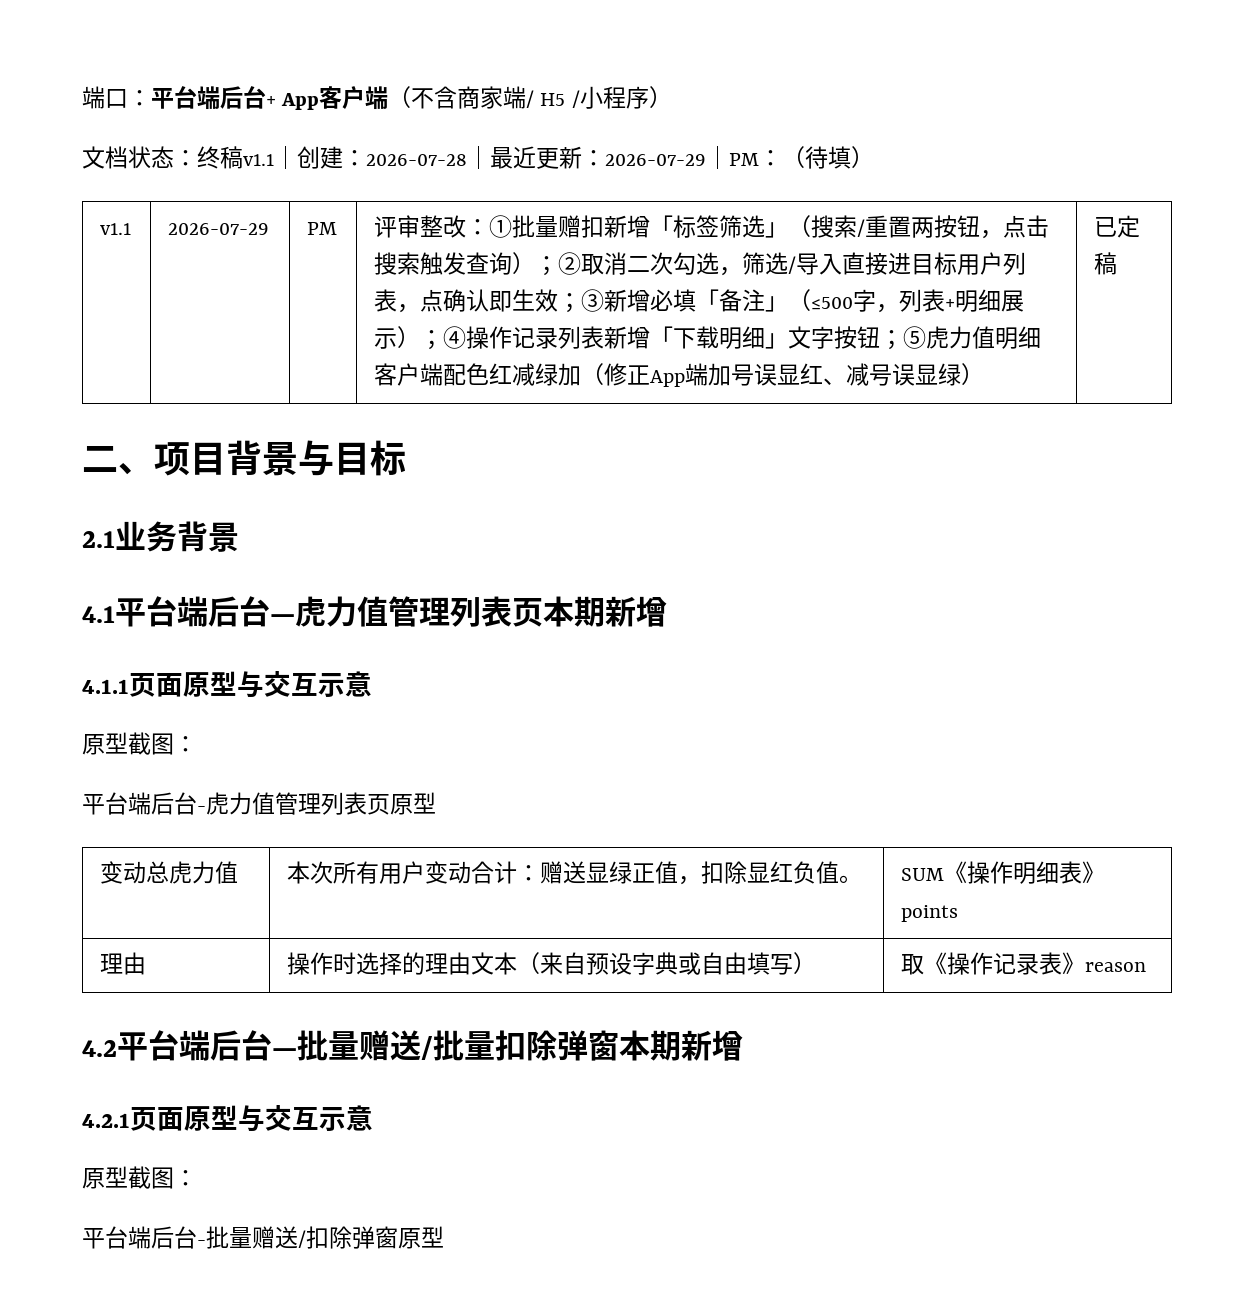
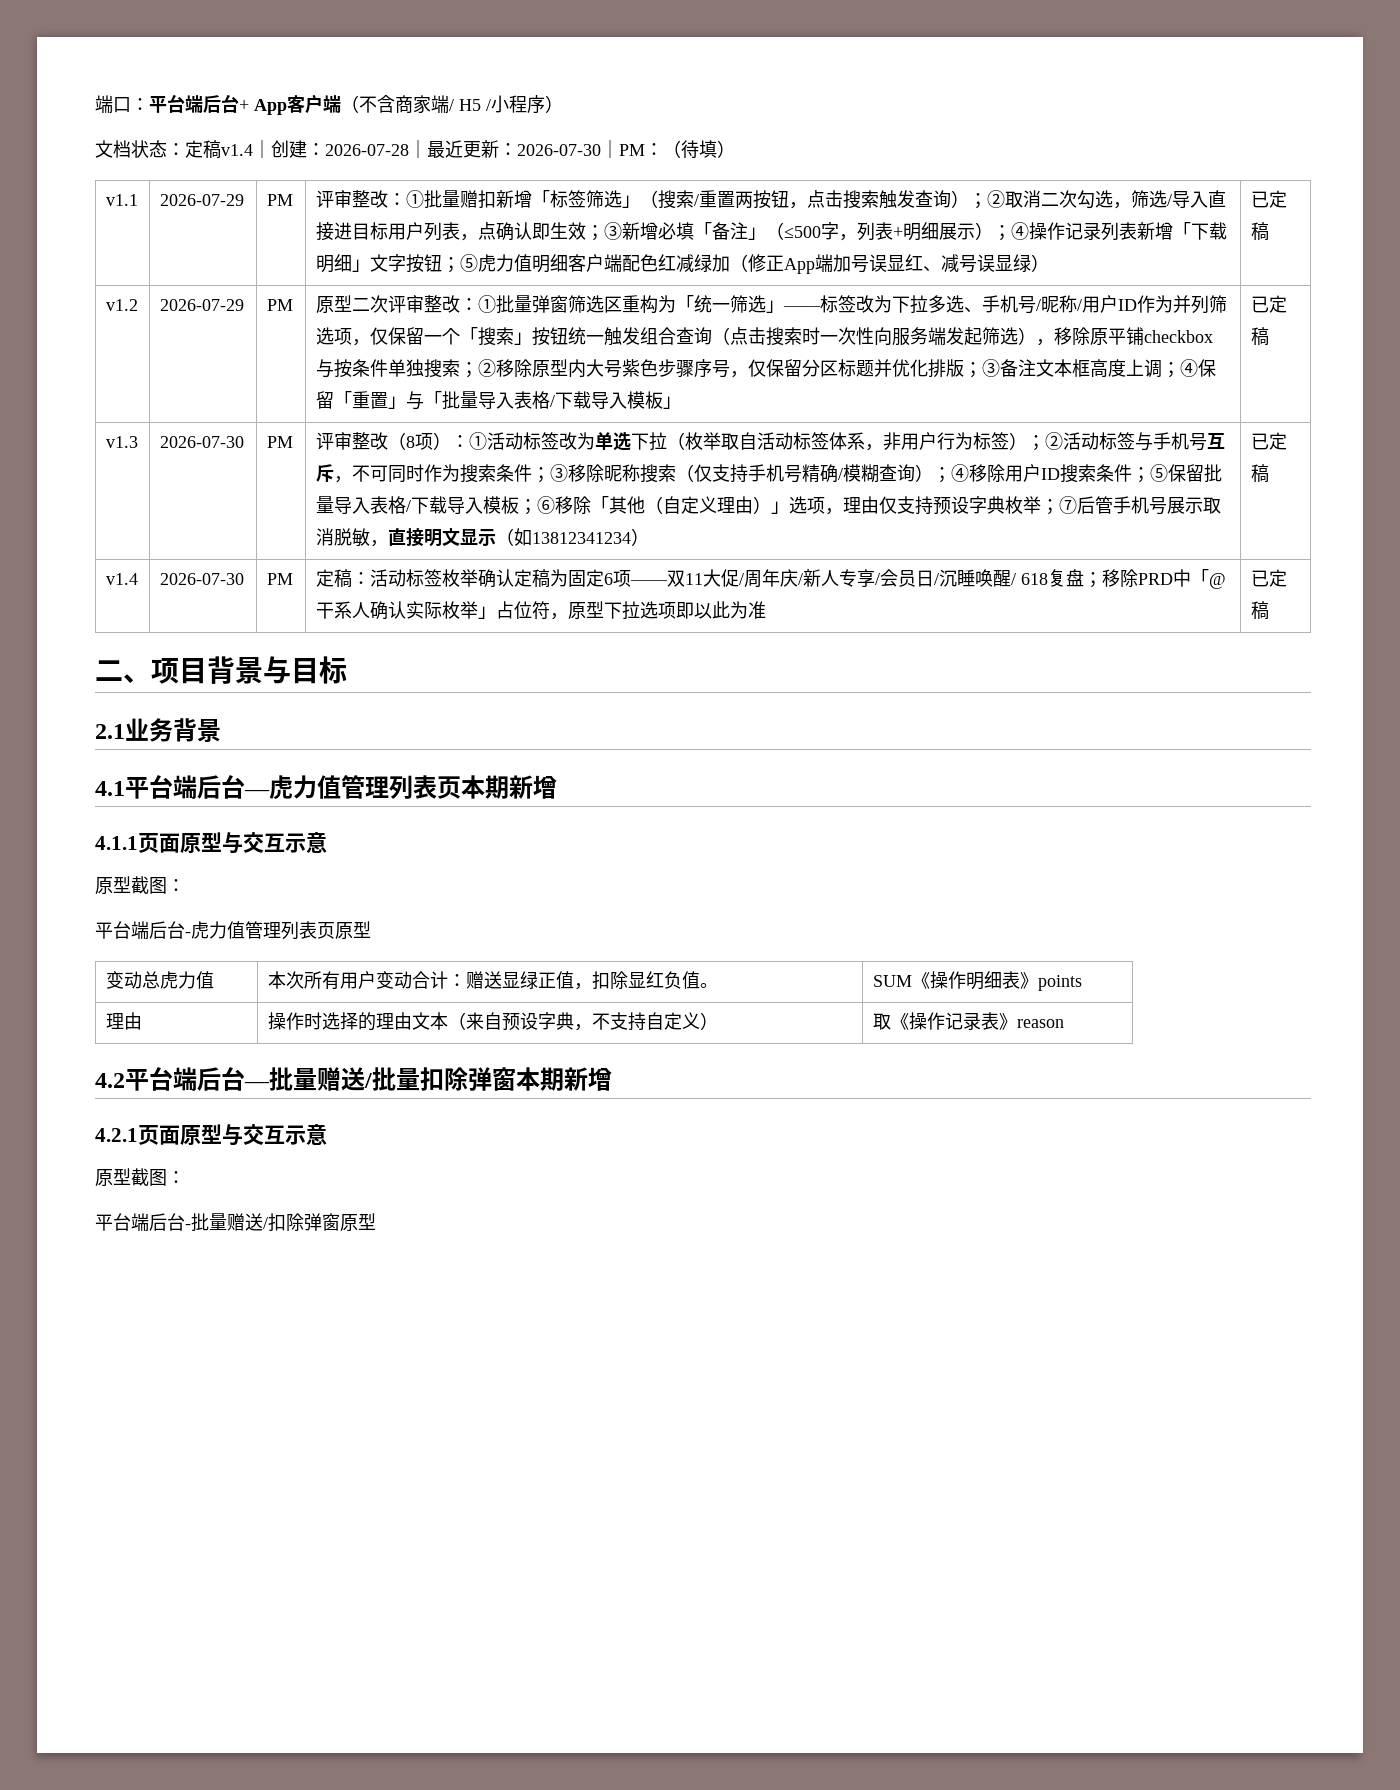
- 文档状态：终稿v1.1｜创建：2026-07-28｜最近更新：2026-07-29｜PM：（待填）
+ 文档状态：定稿v1.4｜创建：2026-07-28｜最近更新：2026-07-30｜PM：（待填）
+ v1.2 | 2026-07-29 | PM | 原型二次评审整改：①批量弹窗筛选区重构为「统一筛选」——标签改为下拉多选、手机号/昵称/用户ID作为并列筛选项，仅保留一个「搜索」按钮统一触发组合查询（点击搜索时一次性向服务端发起筛选），移除原平铺checkbox与按条件单独搜索；②移除原型内大号紫色步骤序号，仅保留分区标题并优化排版；③备注文本框高度上调；④保留「重置」与「批量导入表格/下载导入模板」 | 已定稿
+ v1.3 | 2026-07-30 | PM | 评审整改（8项）：①活动标签改为单选下拉（枚举取自活动标签体系，非用户行为标签）；②活动标签与手机号互斥，不可同时作为搜索条件；③移除昵称搜索（仅支持手机号精确/模糊查询）；④移除用户ID搜索条件；⑤保留批量导入表格/下载导入模板；⑥移除「其他（自定义理由）」选项，理由仅支持预设字典枚举；⑦后管手机号展示取消脱敏，直接明文显示（如13812341234） | 已定稿
+ v1.4 | 2026-07-30 | PM | 定稿：活动标签枚举确认定稿为固定6项——双11大促/周年庆/新人专享/会员日/沉睡唤醒/ 618复盘；移除PRD中「@干系人确认实际枚举」占位符，原型下拉选项即以此为准 | 已定稿
- 理由 | 操作时选择的理由文本（来自预设字典或自由填写） | 取《操作记录表》reason
+ 理由 | 操作时选择的理由文本（来自预设字典，不支持自定义） | 取《操作记录表》reason

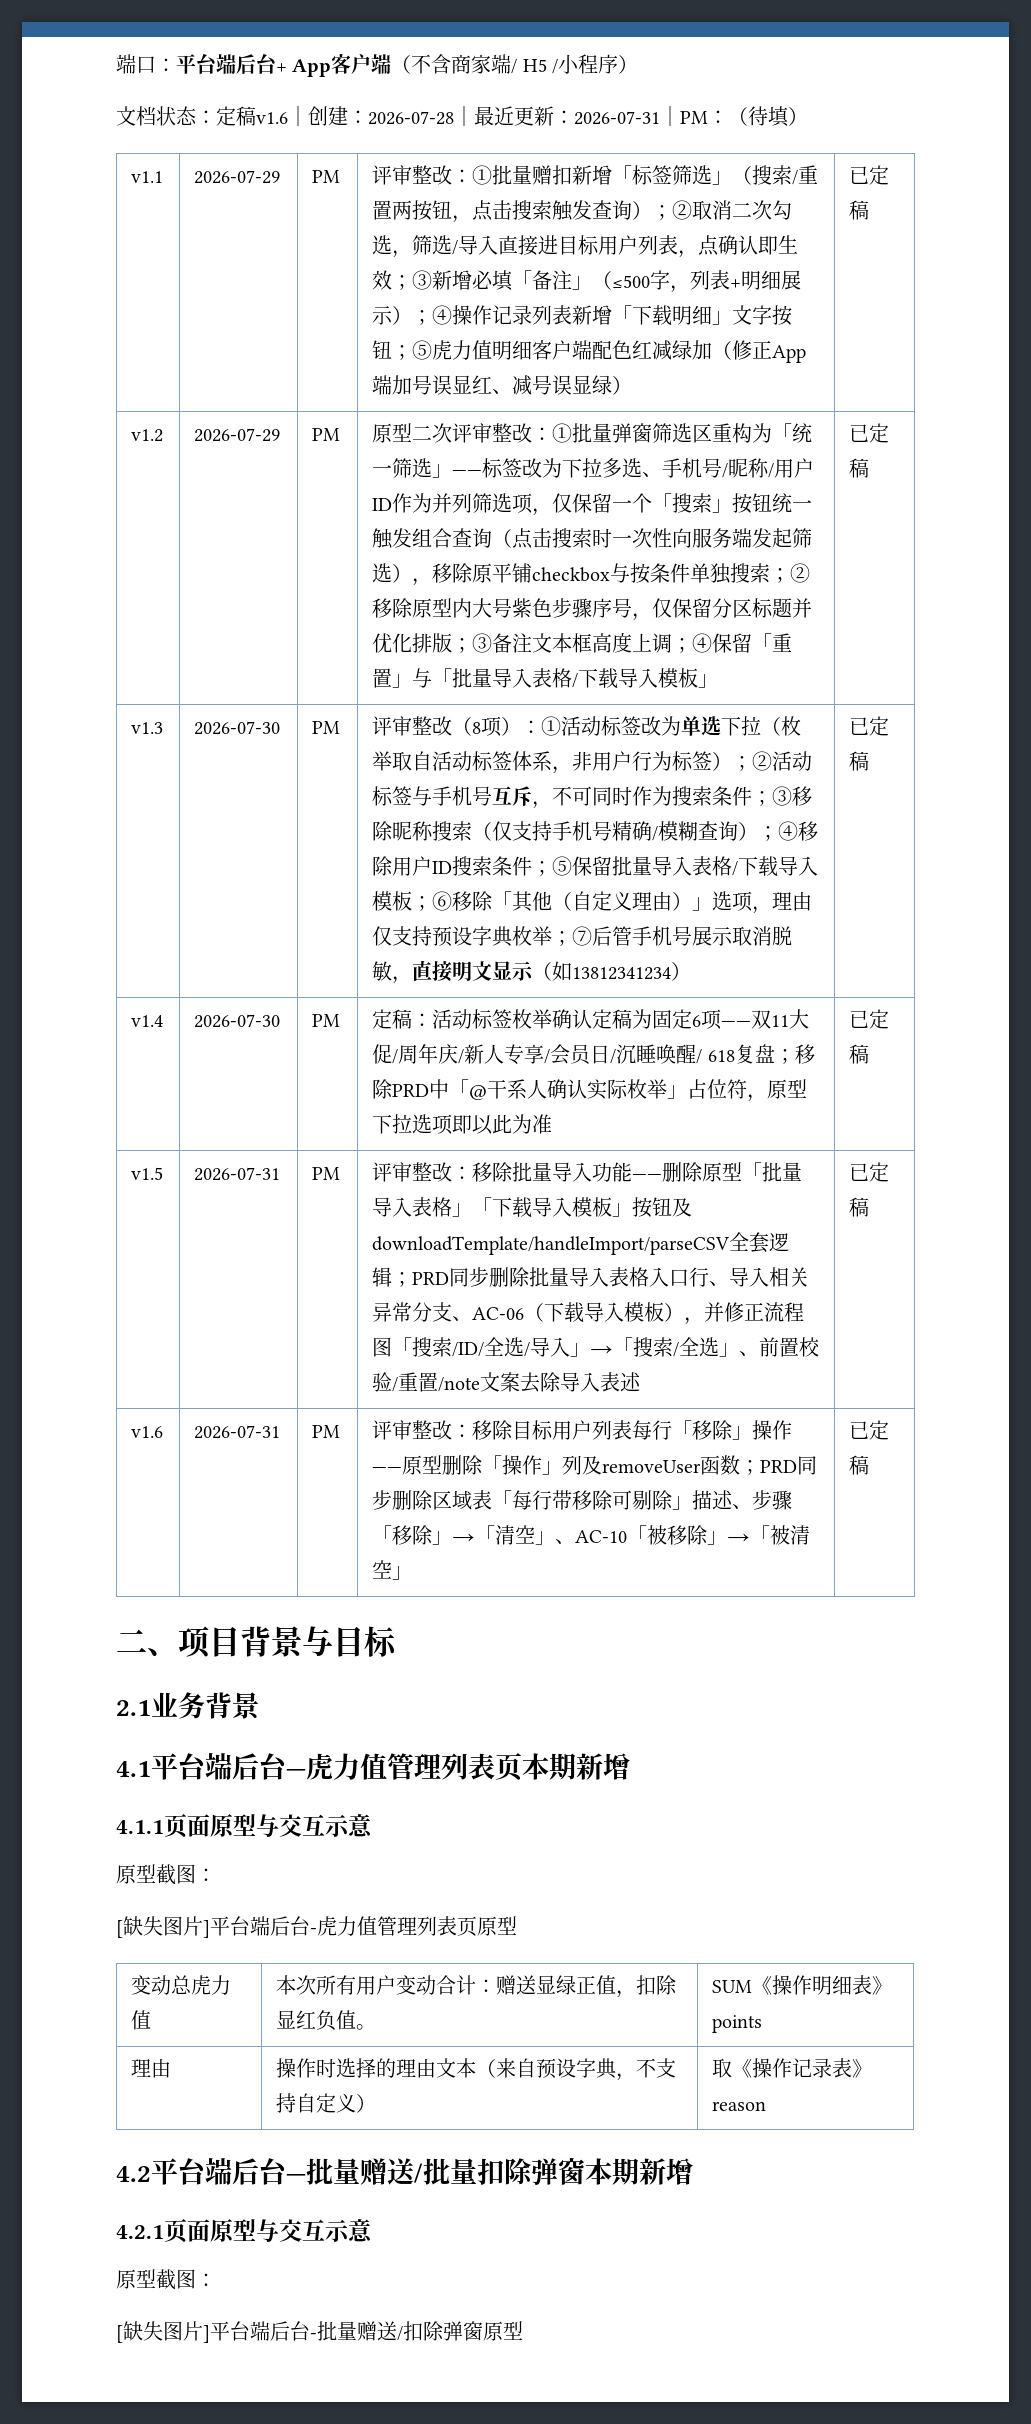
- 文档状态：定稿v1.4｜创建：2026-07-28｜最近更新：2026-07-30｜PM：（待填）
+ 文档状态：定稿v1.6｜创建：2026-07-28｜最近更新：2026-07-31｜PM：（待填）
+ v1.5 | 2026-07-31 | PM | 评审整改：移除批量导入功能——删除原型「批量导入表格」「下载导入模板」按钮及downloadTemplate/handleImport/parseCSV全套逻辑；PRD同步删除批量导入表格入口行、导入相关异常分支、AC-06（下载导入模板），并修正流程图「搜索/ID/全选/导入」→「搜索/全选」、前置校验/重置/note文案去除导入表述 | 已定稿
+ v1.6 | 2026-07-31 | PM | 评审整改：移除目标用户列表每行「移除」操作——原型删除「操作」列及removeUser函数；PRD同步删除区域表「每行带移除可剔除」描述、步骤「移除」→「清空」、AC-10「被移除」→「被清空」 | 已定稿
- 平台端后台-虎力值管理列表页原型
+ [缺失图片]平台端后台-虎力值管理列表页原型
- 平台端后台-批量赠送/扣除弹窗原型
+ [缺失图片]平台端后台-批量赠送/扣除弹窗原型

